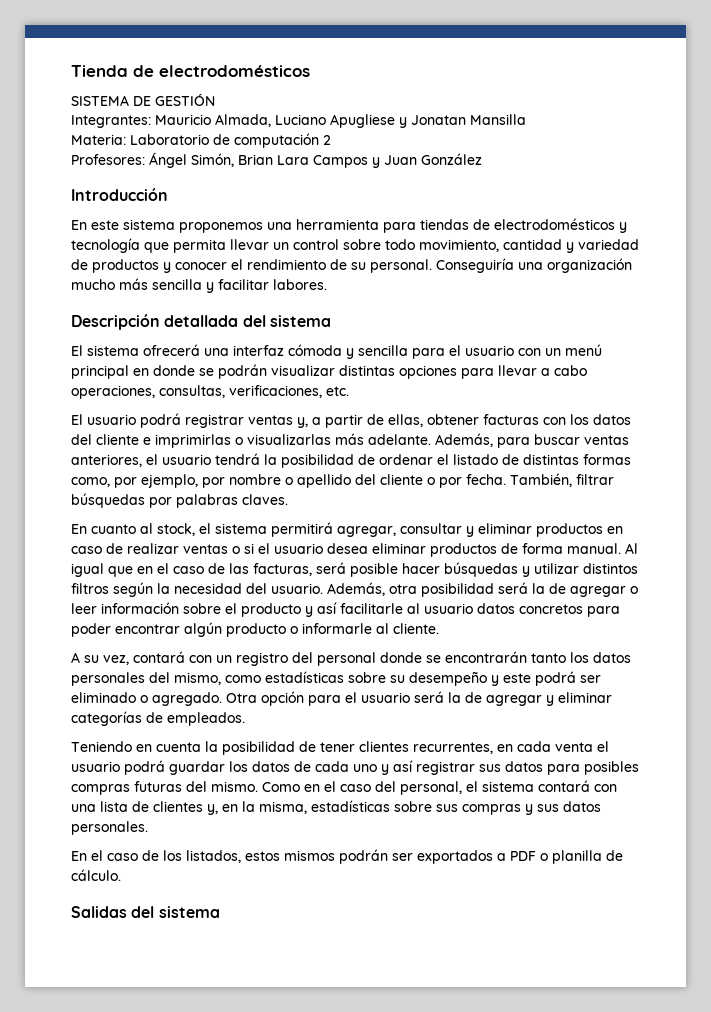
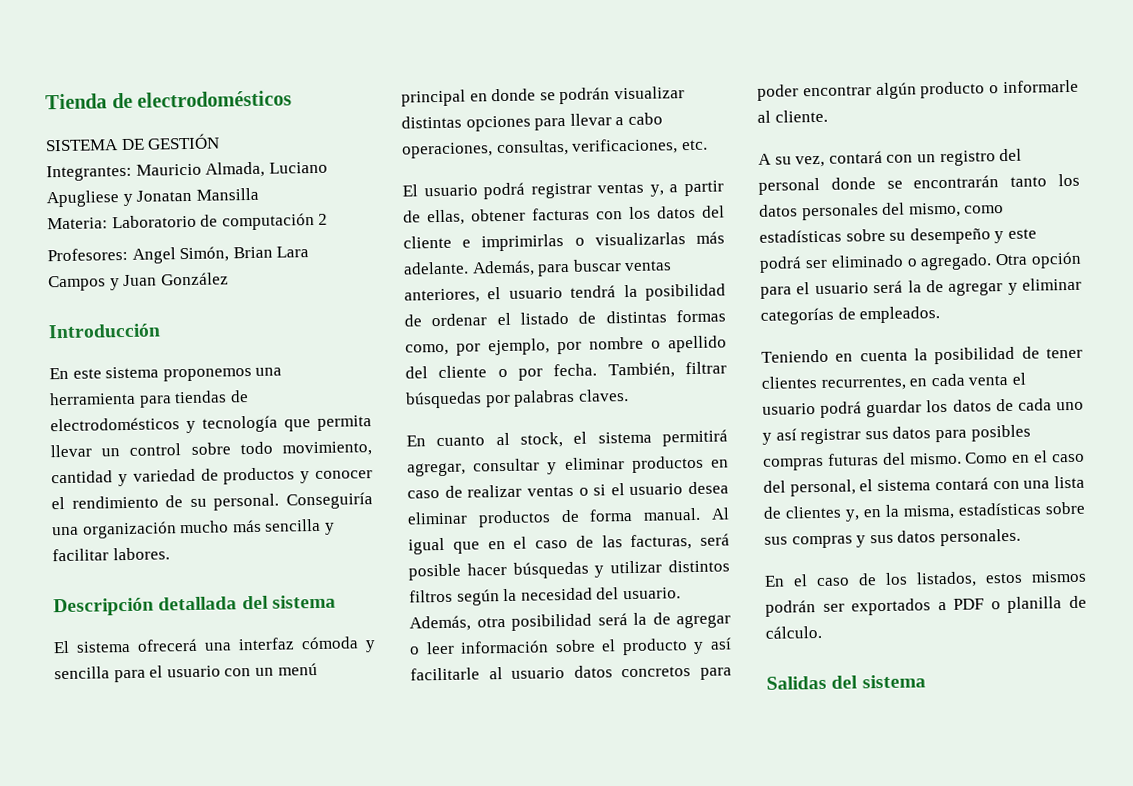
- Profesores: Ángel Simón, Brian Lara Campos y Juan González
+ Profesores: Angel Simón, Brian Lara Campos y Juan González

